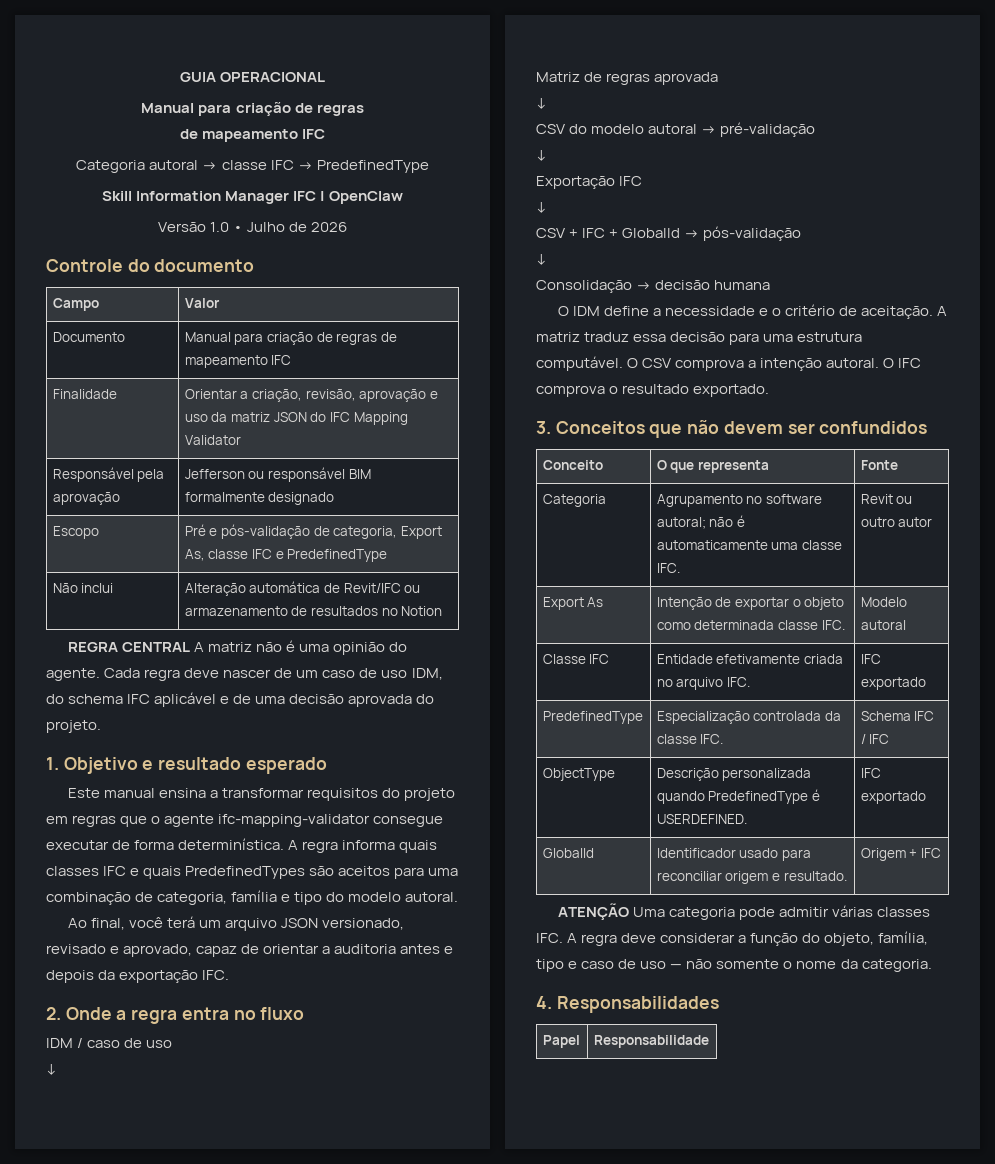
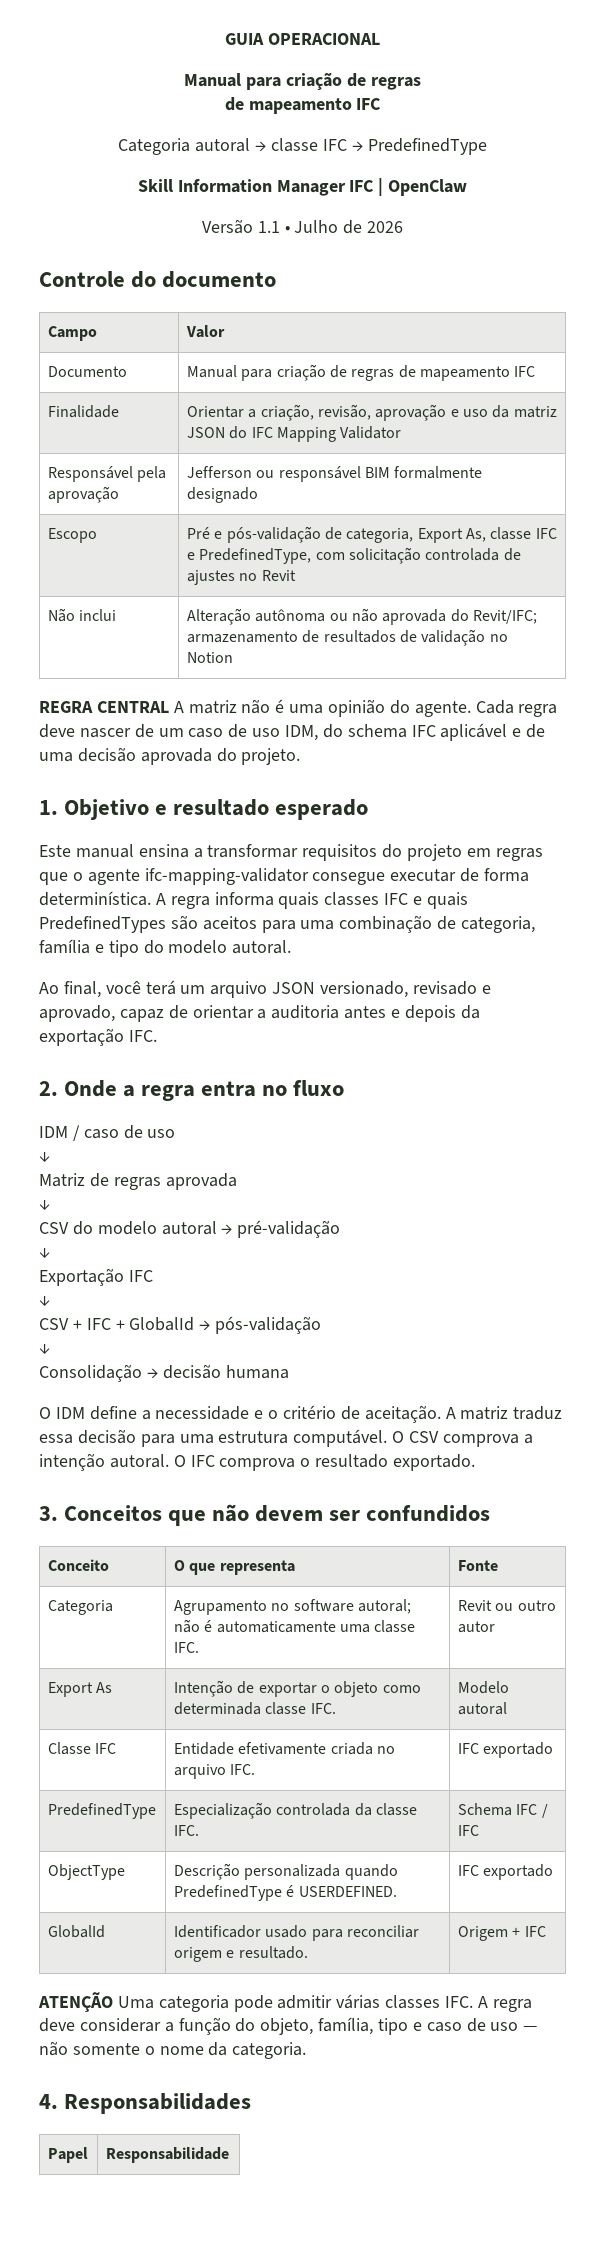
- Versão 1.0 • Julho de 2026
+ Versão 1.1 • Julho de 2026
- Escopo | Pré e pós-validação de categoria, Export As, classe IFC e PredefinedType
- Não inclui | Alteração automática de Revit/IFC ou armazenamento de resultados no Notion
+ Escopo | Pré e pós-validação de categoria, Export As, classe IFC e PredefinedType, com solicitação controlada de ajustes no Revit
+ Não inclui | Alteração autônoma ou não aprovada do Revit/IFC; armazenamento de resultados de validação no Notion

